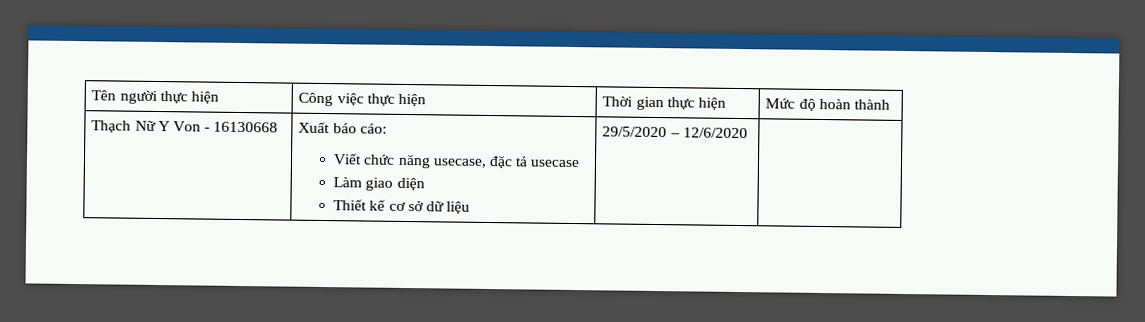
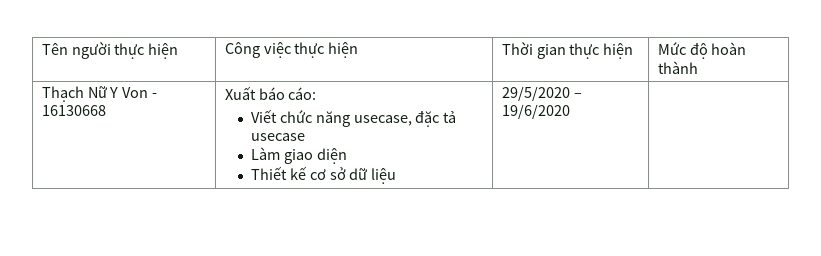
  Thạch Nữ Y Von - 16130668 | Xuất báo cáo:
  Viết chức năng usecase, đặc tả usecase
  Làm giao diện
- Thiết kế cơ sở dữ liệu | 29/5/2020 – 12/6/2020 |
+ Thiết kế cơ sở dữ liệu | 29/5/2020 – 19/6/2020 |

